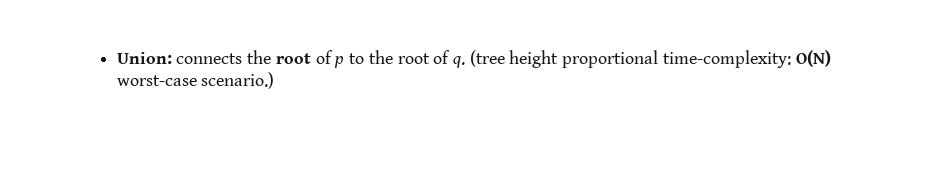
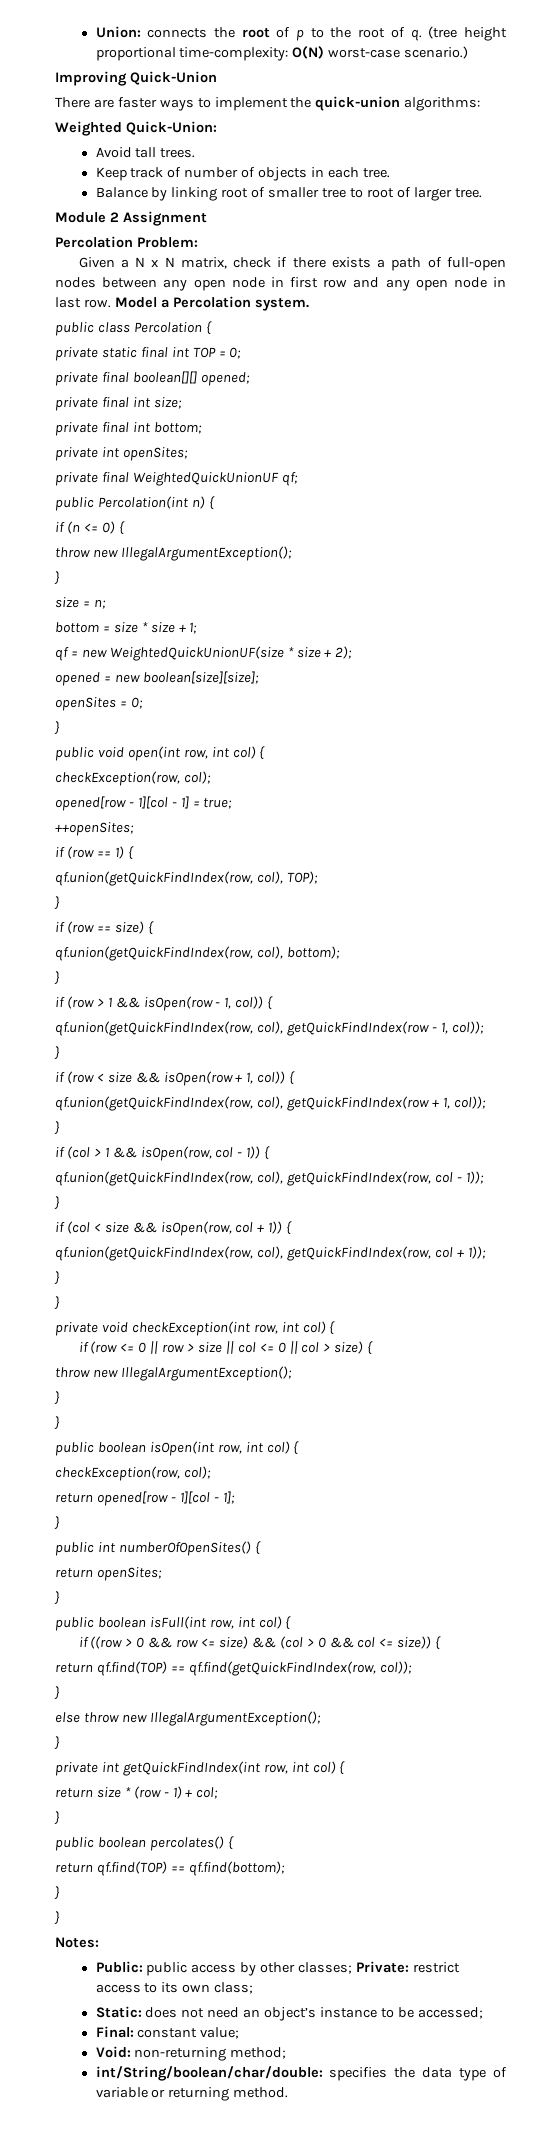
+ Improving Quick-Union
+ There are faster ways to implement the quick-union algorithms:
+ Weighted Quick-Union:
+ Avoid tall trees.
+ Keep track of number of objects in each tree.
+ Balance by linking root of smaller tree to root of larger tree.
+ Module 2 Assignment
+ Percolation Problem:
+ Given a N x N matrix, check if there exists a path of full-open nodes between any open node in first row and any open node in last row. Model a Percolation system.
+ public class Percolation {
+ private static final int TOP = 0;
+ private final boolean[][] opened;
+ private final int size;
+ private final int bottom;
+ private int openSites;
+ private final WeightedQuickUnionUF qf;
+ public Percolation(int n) {
+ if (n <= 0) {
+ throw new IllegalArgumentException();
+ }
+ size = n;
+ bottom = size * size + 1;
+ qf = new WeightedQuickUnionUF(size * size + 2);
+ opened = new boolean[size][size];
+ openSites = 0;
+ }
+ public void open(int row, int col) {
+ checkException(row, col);
+ opened[row - 1][col - 1] = true;
+ ++openSites;
+ if (row == 1) {
+ qf.union(getQuickFindIndex(row, col), TOP);
+ }
+ if (row == size) {
+ qf.union(getQuickFindIndex(row, col), bottom);
+ }
+ if (row > 1 && isOpen(row - 1, col)) {
+ qf.union(getQuickFindIndex(row, col), getQuickFindIndex(row - 1, col));
+ }
+ if (row < size && isOpen(row + 1, col)) {
+ qf.union(getQuickFindIndex(row, col), getQuickFindIndex(row + 1, col));
+ }
+ if (col > 1 && isOpen(row, col - 1)) {
+ qf.union(getQuickFindIndex(row, col), getQuickFindIndex(row, col - 1));
+ }
+ if (col < size && isOpen(row, col + 1)) {
+ qf.union(getQuickFindIndex(row, col), getQuickFindIndex(row, col + 1));
+ }
+ }
+ private void checkException(int row, int col) {
+ if (row <= 0 || row > size || col <= 0 || col > size) {
+ throw new IllegalArgumentException();
+ }
+ }
+ public boolean isOpen(int row, int col) {
+ checkException(row, col);
+ return opened[row - 1][col - 1];
+ }
+ public int numberOfOpenSites() {
+ return openSites;
+ }
+ public boolean isFull(int row, int col) {
+ if ((row > 0 && row <= size) && (col > 0 && col <= size)) {
+ return qf.find(TOP) == qf.find(getQuickFindIndex(row, col));
+ }
+ else throw new IllegalArgumentException();
+ }
+ private int getQuickFindIndex(int row, int col) {
+ return size * (row - 1) + col;
+ }
+ public boolean percolates() {
+ return qf.find(TOP) == qf.find(bottom);
+ }
+ }
+ Notes:
+ Public: public access by other classes; Private: restrict access to its own class;
+ Static: does not need an object’s instance to be accessed;
+ Final: constant value;
+ Void: non-returning method;
+ int/String/boolean/char/double: specifies the data type of variable or returning method.

